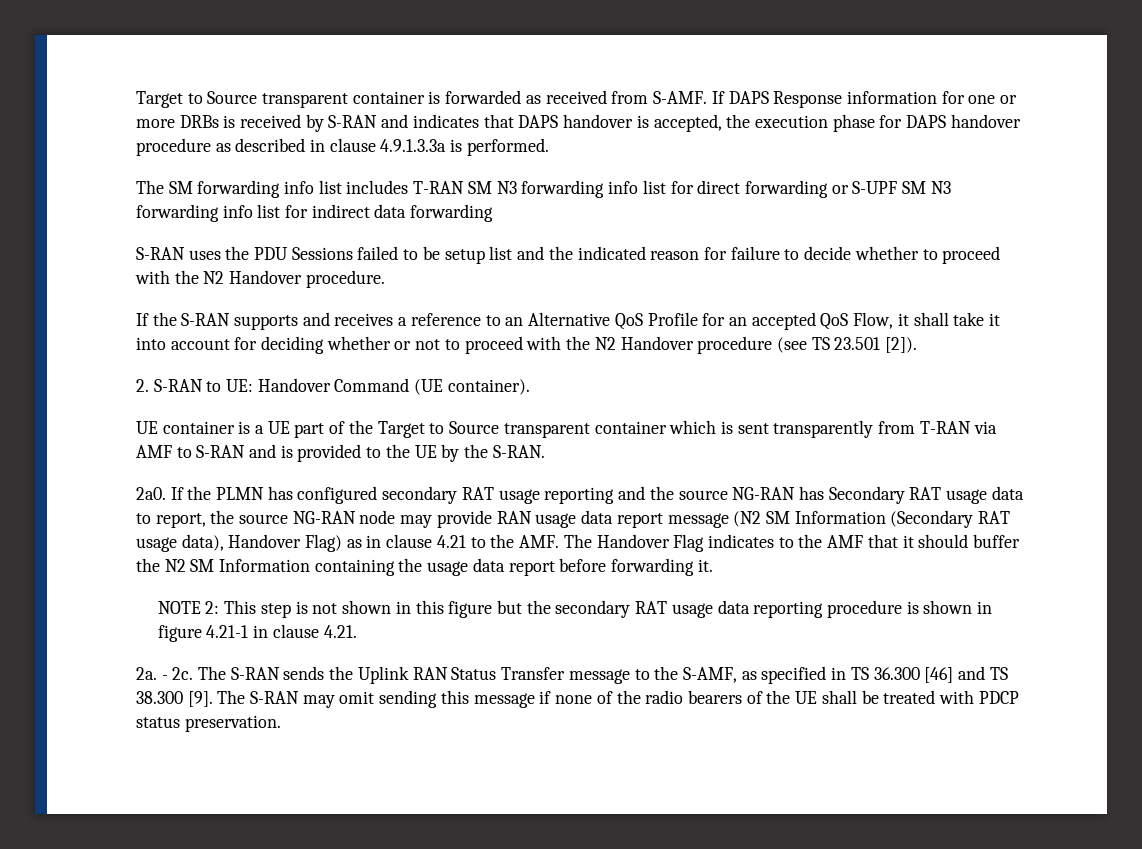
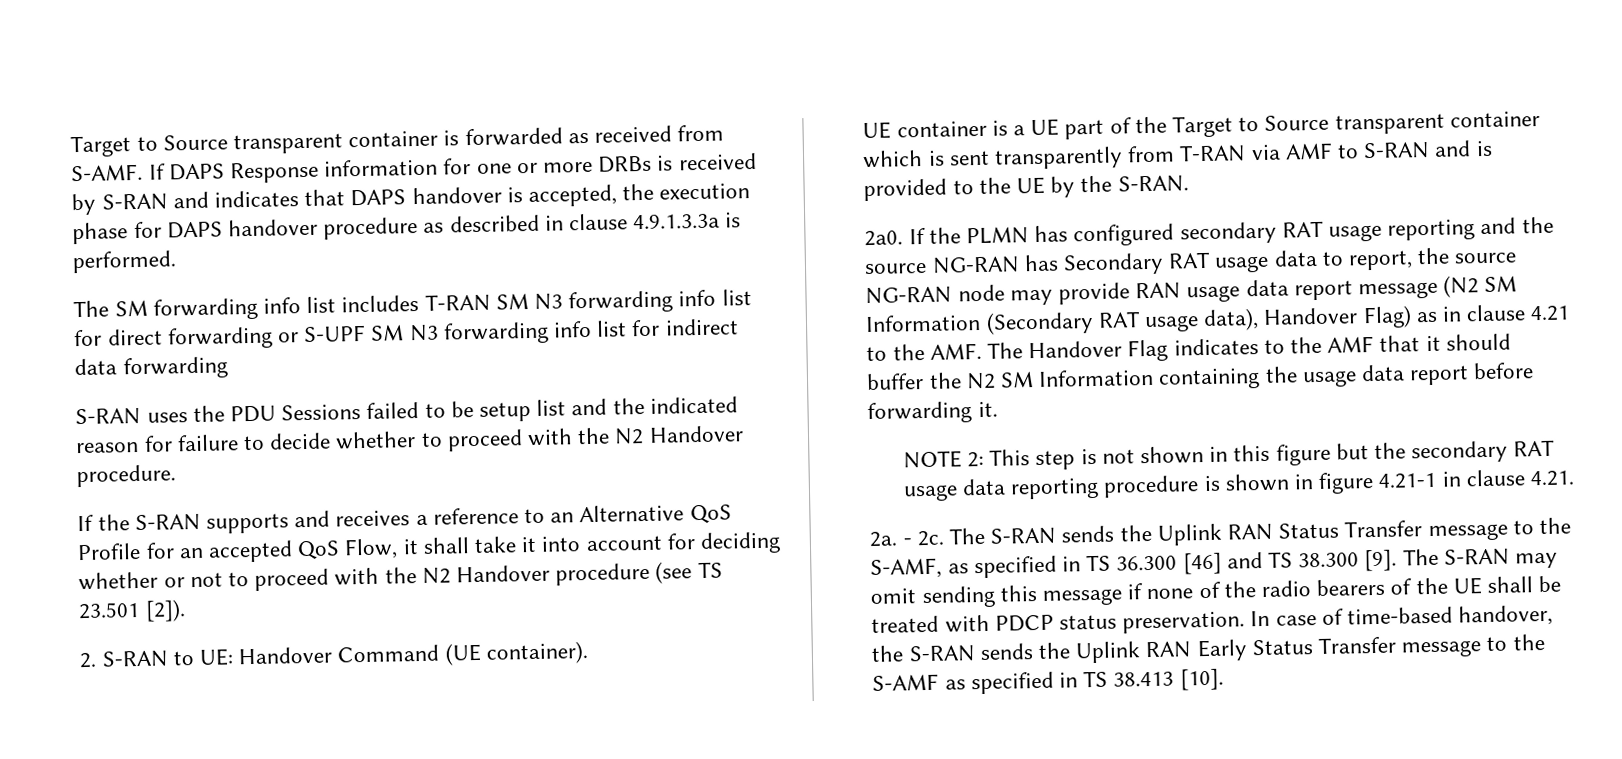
+ In case of time-based handover, the S-RAN sends the Uplink RAN Early Status Transfer message to the S-AMF as specified in TS 38.413 [10].

